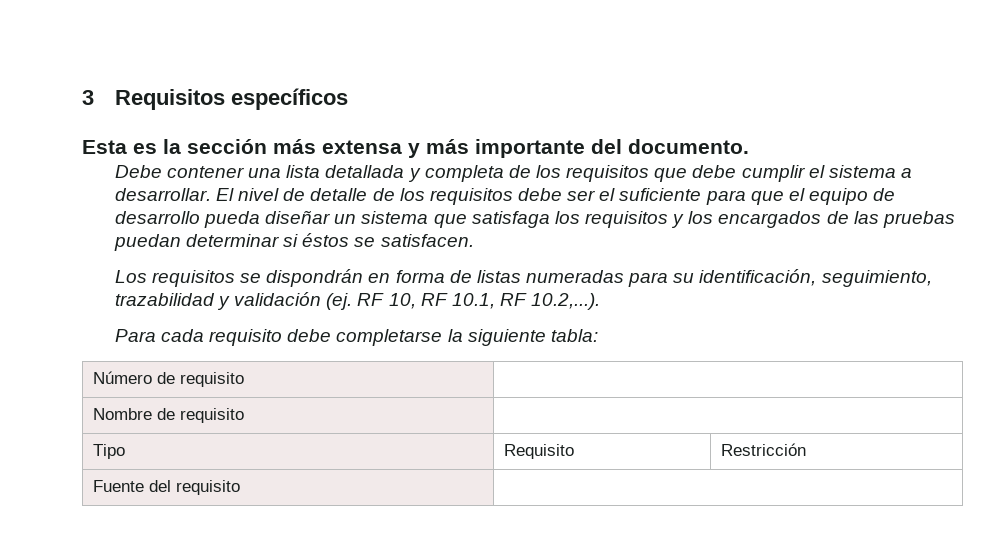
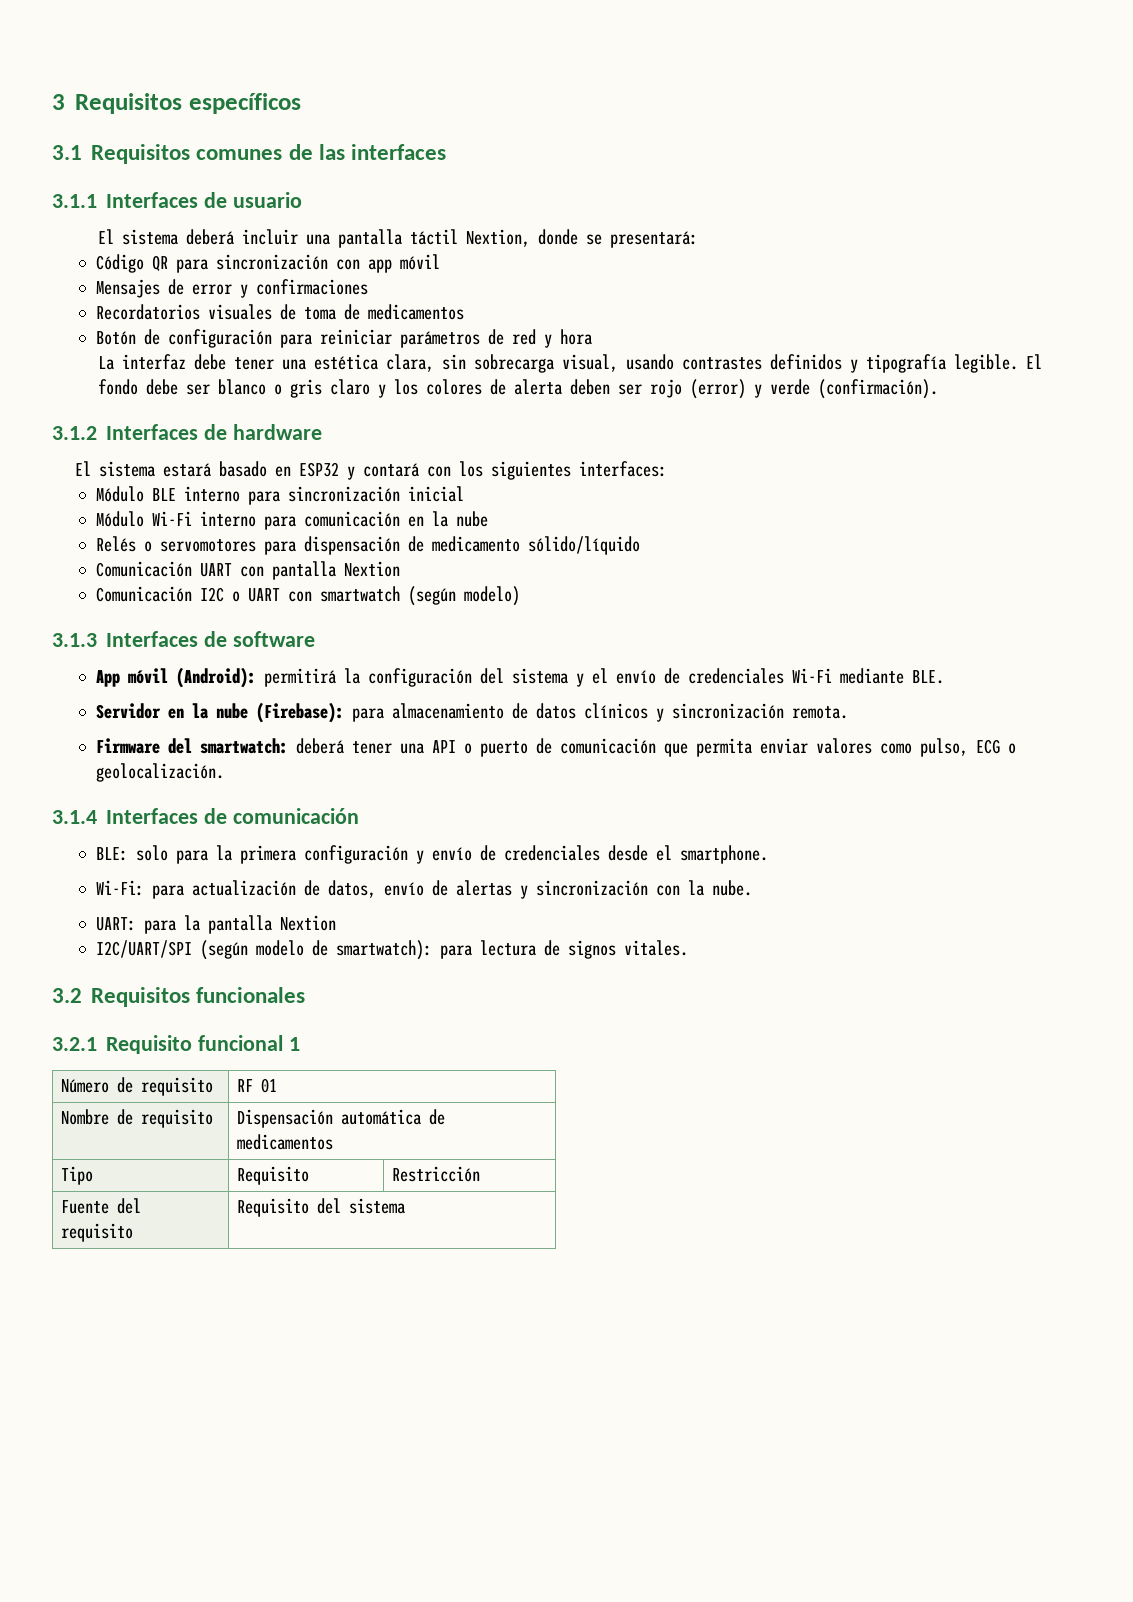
- Esta es la sección más extensa y más importante del documento.
- Debe contener una lista detallada y completa de los requisitos que debe cumplir el sistema a desarrollar. El nivel de detalle de los requisitos debe ser el suficiente para que el equipo de desarrollo pueda diseñar un sistema que satisfaga los requisitos y los encargados de las pruebas puedan determinar si éstos se satisfacen.
- Los requisitos se dispondrán en forma de listas numeradas para su identificación, seguimiento, trazabilidad y validación (ej. RF 10, RF 10.1, RF 10.2,...).
- Para cada requisito debe completarse la siguiente tabla:
+ 3.1 Requisitos comunes de las interfaces
+ 3.1.1 Interfaces de usuario
+ El sistema deberá incluir una pantalla táctil Nextion, donde se presentará:
+ Código QR para sincronización con app móvil
+ Mensajes de error y confirmaciones
+ Recordatorios visuales de toma de medicamentos
+ Botón de configuración para reiniciar parámetros de red y hora
+ La interfaz debe tener una estética clara, sin sobrecarga visual, usando contrastes definidos y tipografía legible. El fondo debe ser blanco o gris claro y los colores de alerta deben ser rojo (error) y verde (confirmación).
+ 3.1.2 Interfaces de hardware
+ El sistema estará basado en ESP32 y contará con los siguientes interfaces:
+ Módulo BLE interno para sincronización inicial
+ Módulo Wi-Fi interno para comunicación en la nube
+ Relés o servomotores para dispensación de medicamento sólido/líquido
+ Comunicación UART con pantalla Nextion
+ Comunicación I2C o UART con smartwatch (según modelo)
+ 3.1.3 Interfaces de software
+ App móvil (Android): permitirá la configuración del sistema y el envío de credenciales Wi-Fi mediante BLE.
+ Servidor en la nube (Firebase): para almacenamiento de datos clínicos y sincronización remota.
+ Firmware del smartwatch: deberá tener una API o puerto de comunicación que permita enviar valores como pulso, ECG o geolocalización.
+ 3.1.4 Interfaces de comunicación
+ BLE: solo para la primera configuración y envío de credenciales desde el smartphone.
+ Wi-Fi: para actualización de datos, envío de alertas y sincronización con la nube.
+ UART: para la pantalla Nextion
+ I2C/UART/SPI (según modelo de smartwatch): para lectura de signos vitales.
+ 3.2 Requisitos funcionales
+ 3.2.1 Requisito funcional 1
- Número de requisito |
+ Número de requisito | RF 01
- Nombre de requisito |
+ Nombre de requisito | Dispensación automática de medicamentos
- Fuente del requisito |
+ Fuente del requisito | Requisito del sistema

